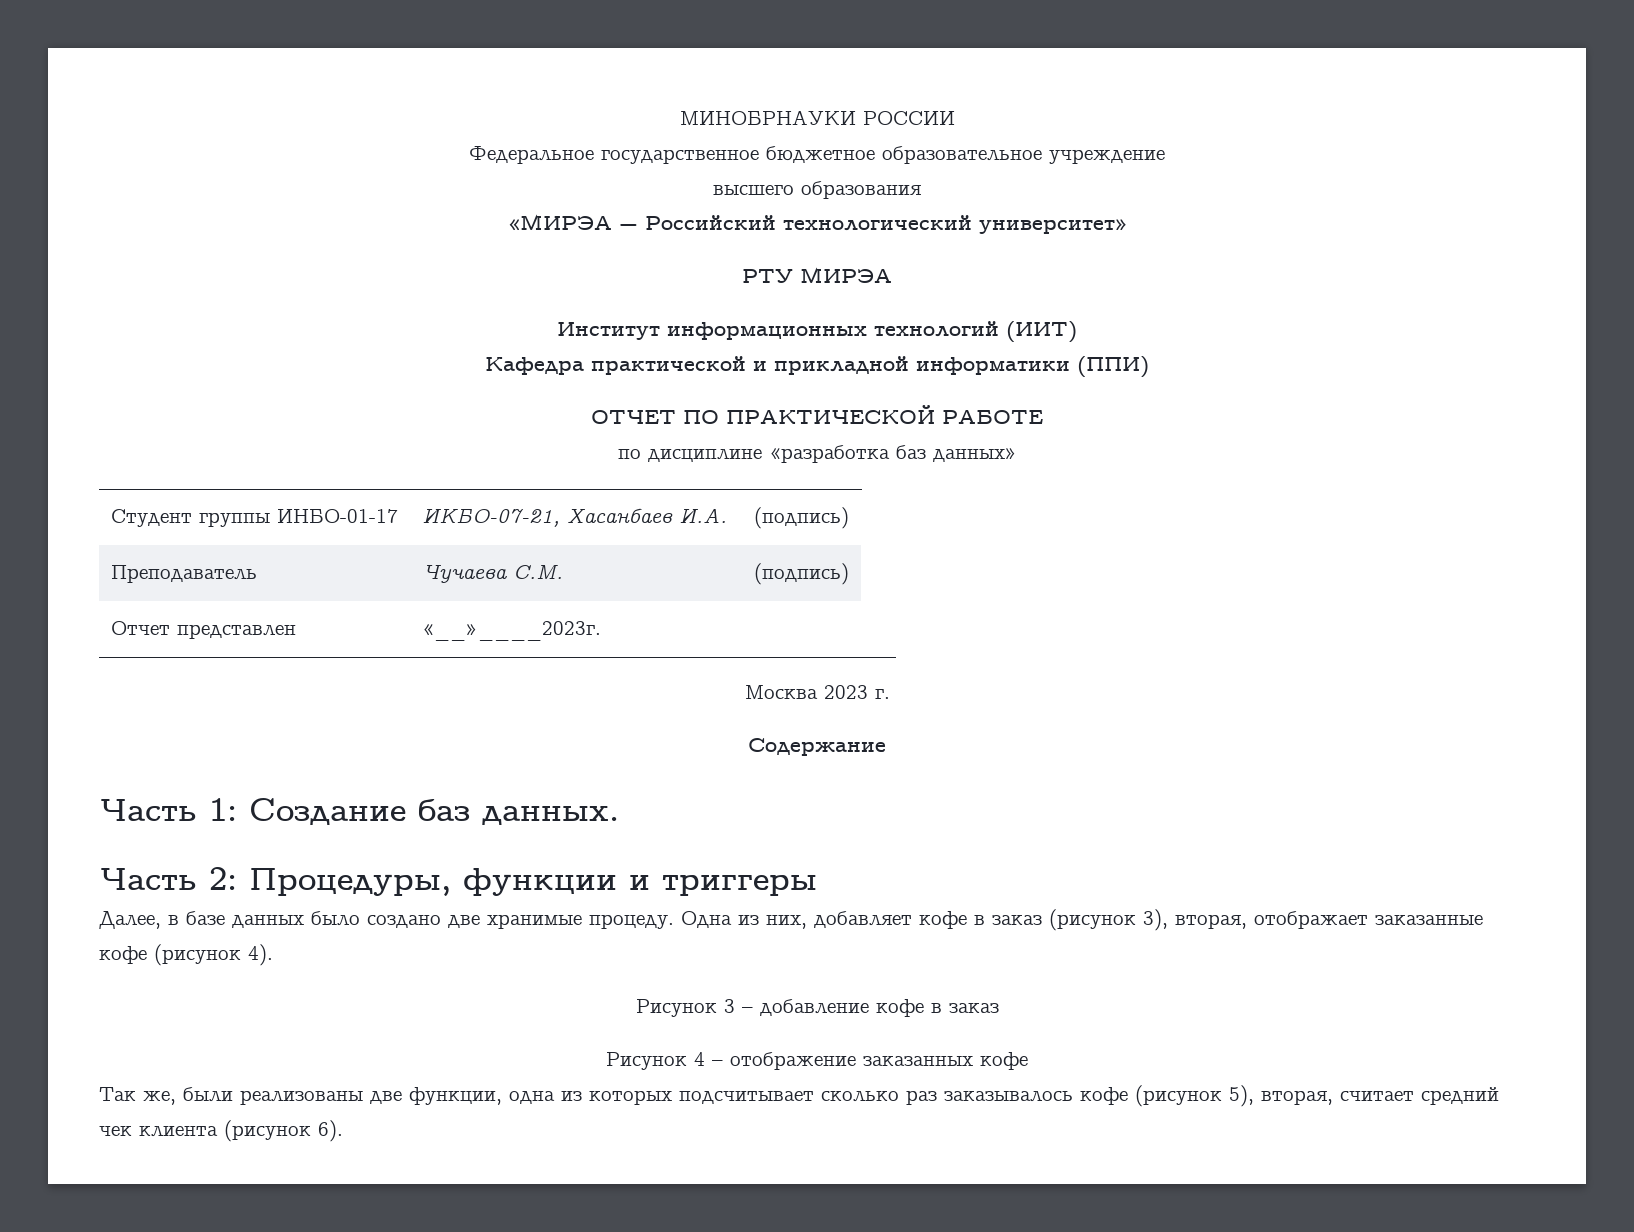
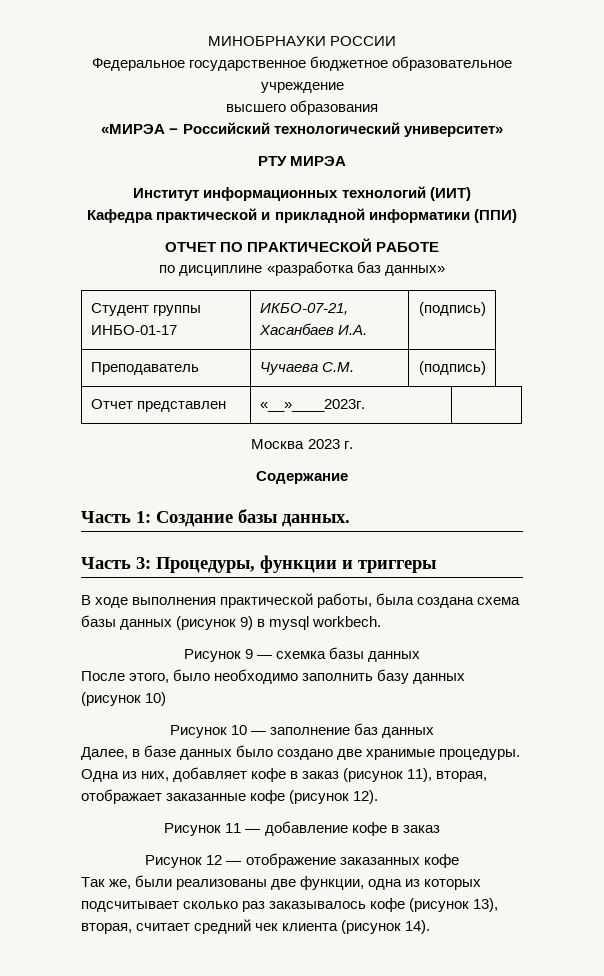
- Часть 1: Создание баз данных.
+ Часть 1: Создание базы данных.
- Часть 2: Процедуры, функции и триггеры
+ Часть 3: Процедуры, функции и триггеры
+ В ходе выполнения практической работы, была создана схема базы данных (рисунок 9) в mysql workbech.
+ Рисунок 9 — схемка базы данных
+ После этого, было необходимо заполнить базу данных (рисунок 10)
+ Рисунок 10 — заполнение баз данных
- Далее, в базе данных было создано две хранимые процеду.
+ Далее, в базе данных было создано две хранимые процедуры.
- Одна из них, добавляет кофе в заказ (рисунок 3), вторая, отображает заказанные кофе (рисунок 4).
- Рисунок 3 – добавление кофе в заказ
+ Одна из них, добавляет кофе в заказ (рисунок 11), вторая, отображает заказанные кофе (рисунок 12).
+ Рисунок 11 — добавление кофе в заказ
- Рисунок 4 – отображение заказанных кофе
+ Рисунок 12 — отображение заказанных кофе
- Так же, были реализованы две функции, одна из которых подсчитывает сколько раз заказывалось кофе (рисунок 5), вторая, считает средний чек клиента (рисунок 6).
+ Так же, были реализованы две функции, одна из которых подсчитывает сколько раз заказывалось кофе (рисунок 13), вторая, считает средний чек клиента (рисунок 14).

